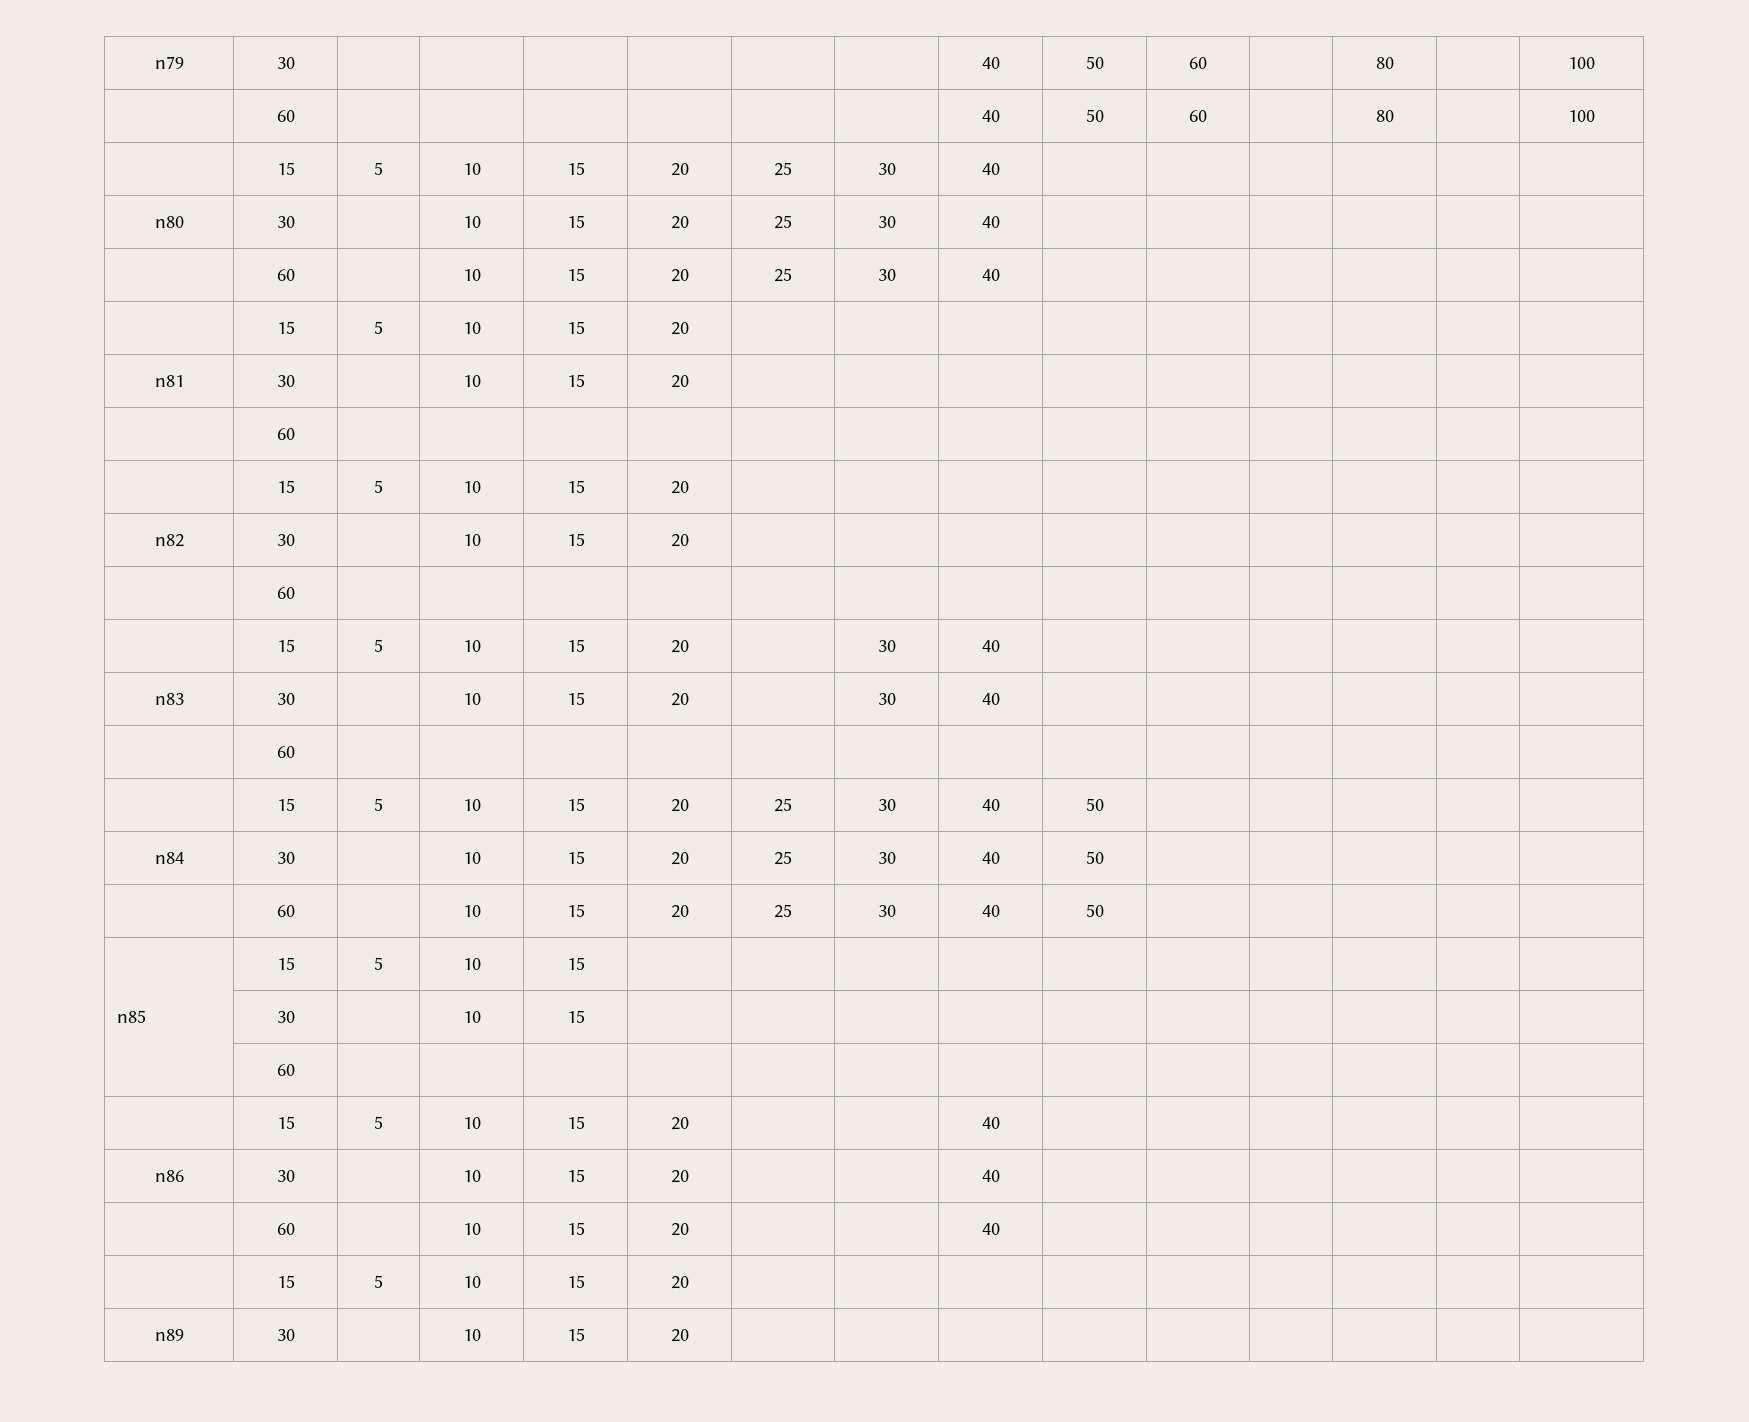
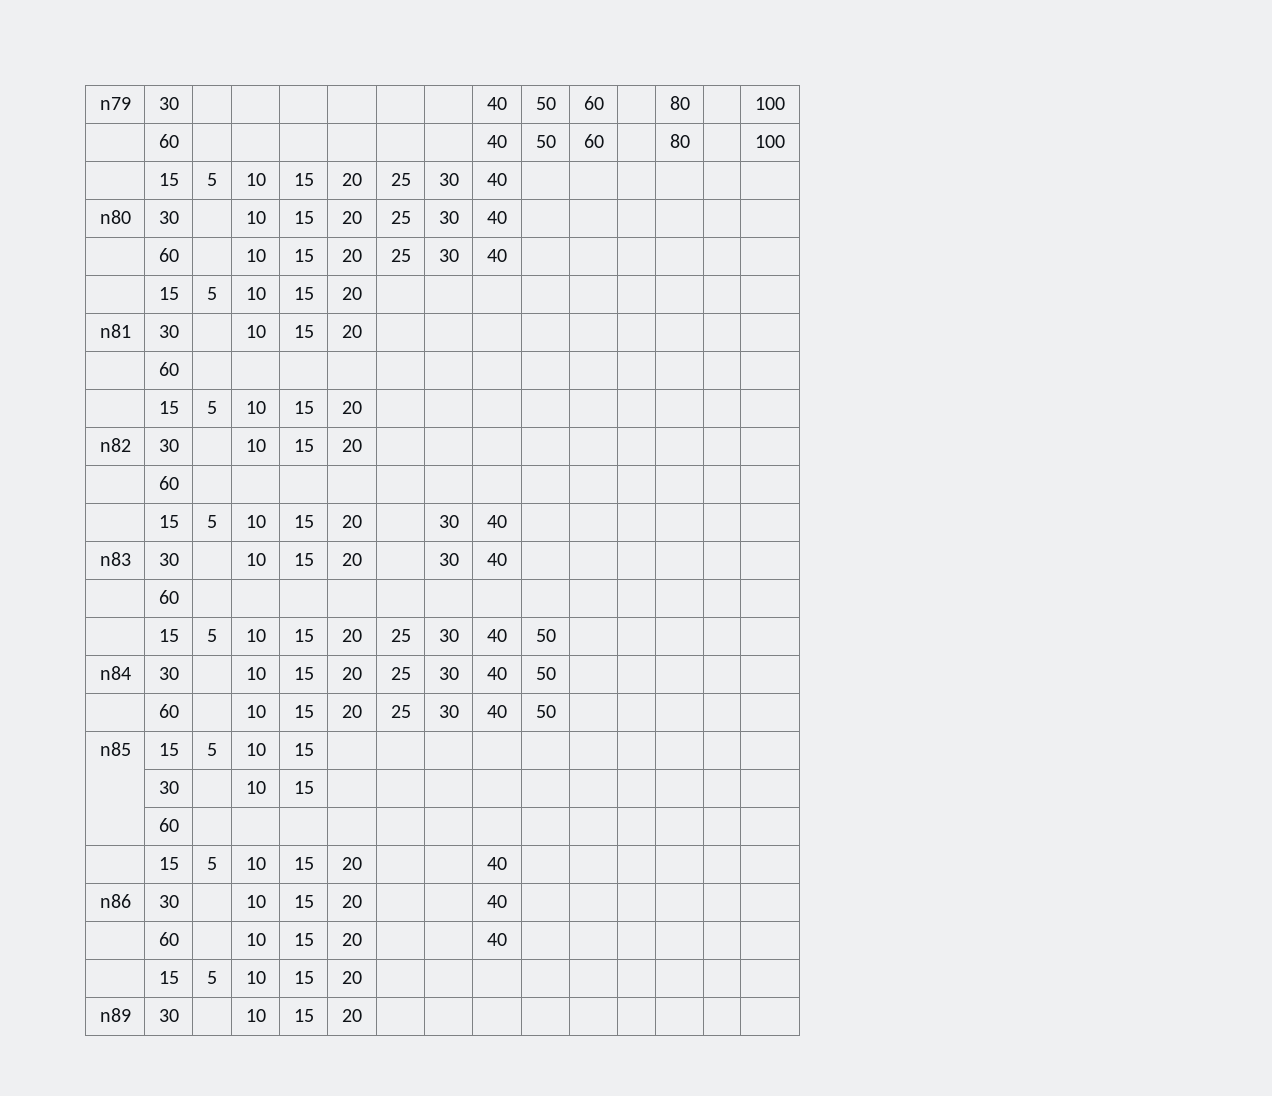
- | 15 | 5 | 10 | 15 | | | | | | | | | |
+ n85 | 15 | 5 | 10 | 15 | | | | | | | | | |
- n85 | 30 | | 10 | 15 | | | | | | | | | |
+ | 30 | | 10 | 15 | | | | | | | | | |

